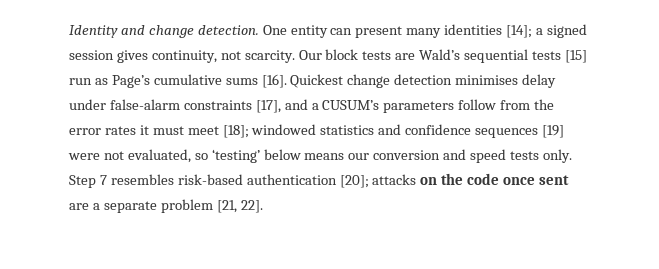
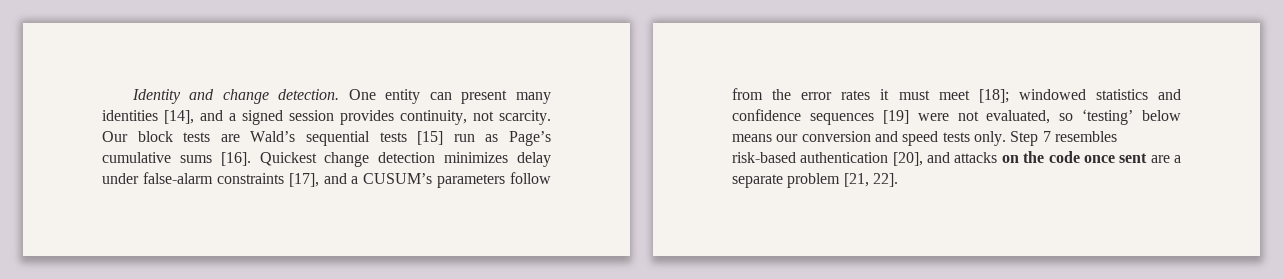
- One entity can present many identities [14]; a signed session gives continuity, not scarcity.
+ One entity can present many identities [14], and a signed session provides continuity, not scarcity.
- Quickest change detection minimises delay under false-alarm constraints [17], and a CUSUM’s parameters follow from the error rates it must meet [18]; windowed statistics and confidence sequences [19] were not evaluated, so ‘testing’ below means our conversion and speed tests only.
+ Quickest change detection minimizes delay under false-alarm constraints [17], and a CUSUM’s parameters follow from the error rates it must meet [18]; windowed statistics and confidence sequences [19] were not evaluated, so ‘testing’ below means our conversion and speed tests only.
- Step 7 resembles risk-based authentication [20]; attacks on the code once sent are a separate problem [21, 22].
+ Step 7 resembles risk-based authentication [20], and attacks on the code once sent are a separate problem [21, 22].

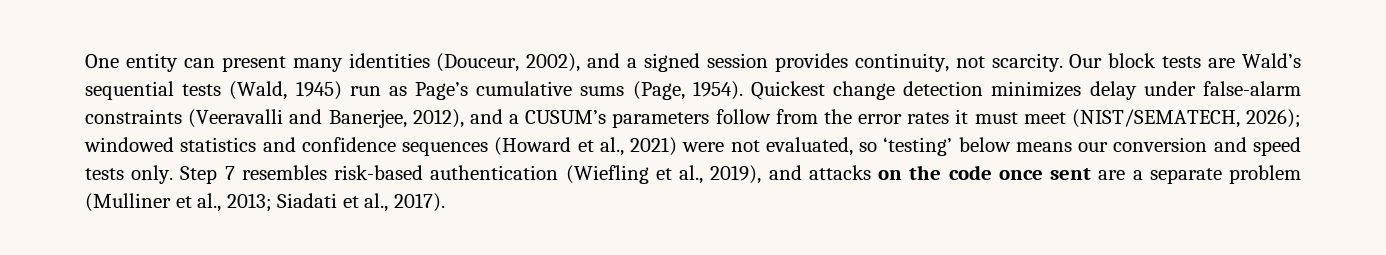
- Identity and change detection. One entity can present many identities [14], and a signed session provides continuity, not scarcity.
+ One entity can present many identities (Douceur, 2002), and a signed session provides continuity, not scarcity.
- Our block tests are Wald’s sequential tests [15] run as Page’s cumulative sums [16].
+ Our block tests are Wald’s sequential tests (Wald, 1945) run as Page’s cumulative sums (Page, 1954).
- Quickest change detection minimizes delay under false-alarm constraints [17], and a CUSUM’s parameters follow from the error rates it must meet [18]; windowed statistics and confidence sequences [19] were not evaluated, so ‘testing’ below means our conversion and speed tests only.
+ Quickest change detection minimizes delay under false-alarm constraints (Veeravalli and Banerjee, 2012), and a CUSUM’s parameters follow from the error rates it must meet (NIST/SEMATECH, 2026); windowed statistics and confidence sequences (Howard et al., 2021) were not evaluated, so ‘testing’ below means our conversion and speed tests only.
- Step 7 resembles risk-based authentication [20], and attacks on the code once sent are a separate problem [21, 22].
+ Step 7 resembles risk-based authentication (Wiefling et al., 2019), and attacks on the code once sent are a separate problem (Mulliner et al., 2013; Siadati et al., 2017).

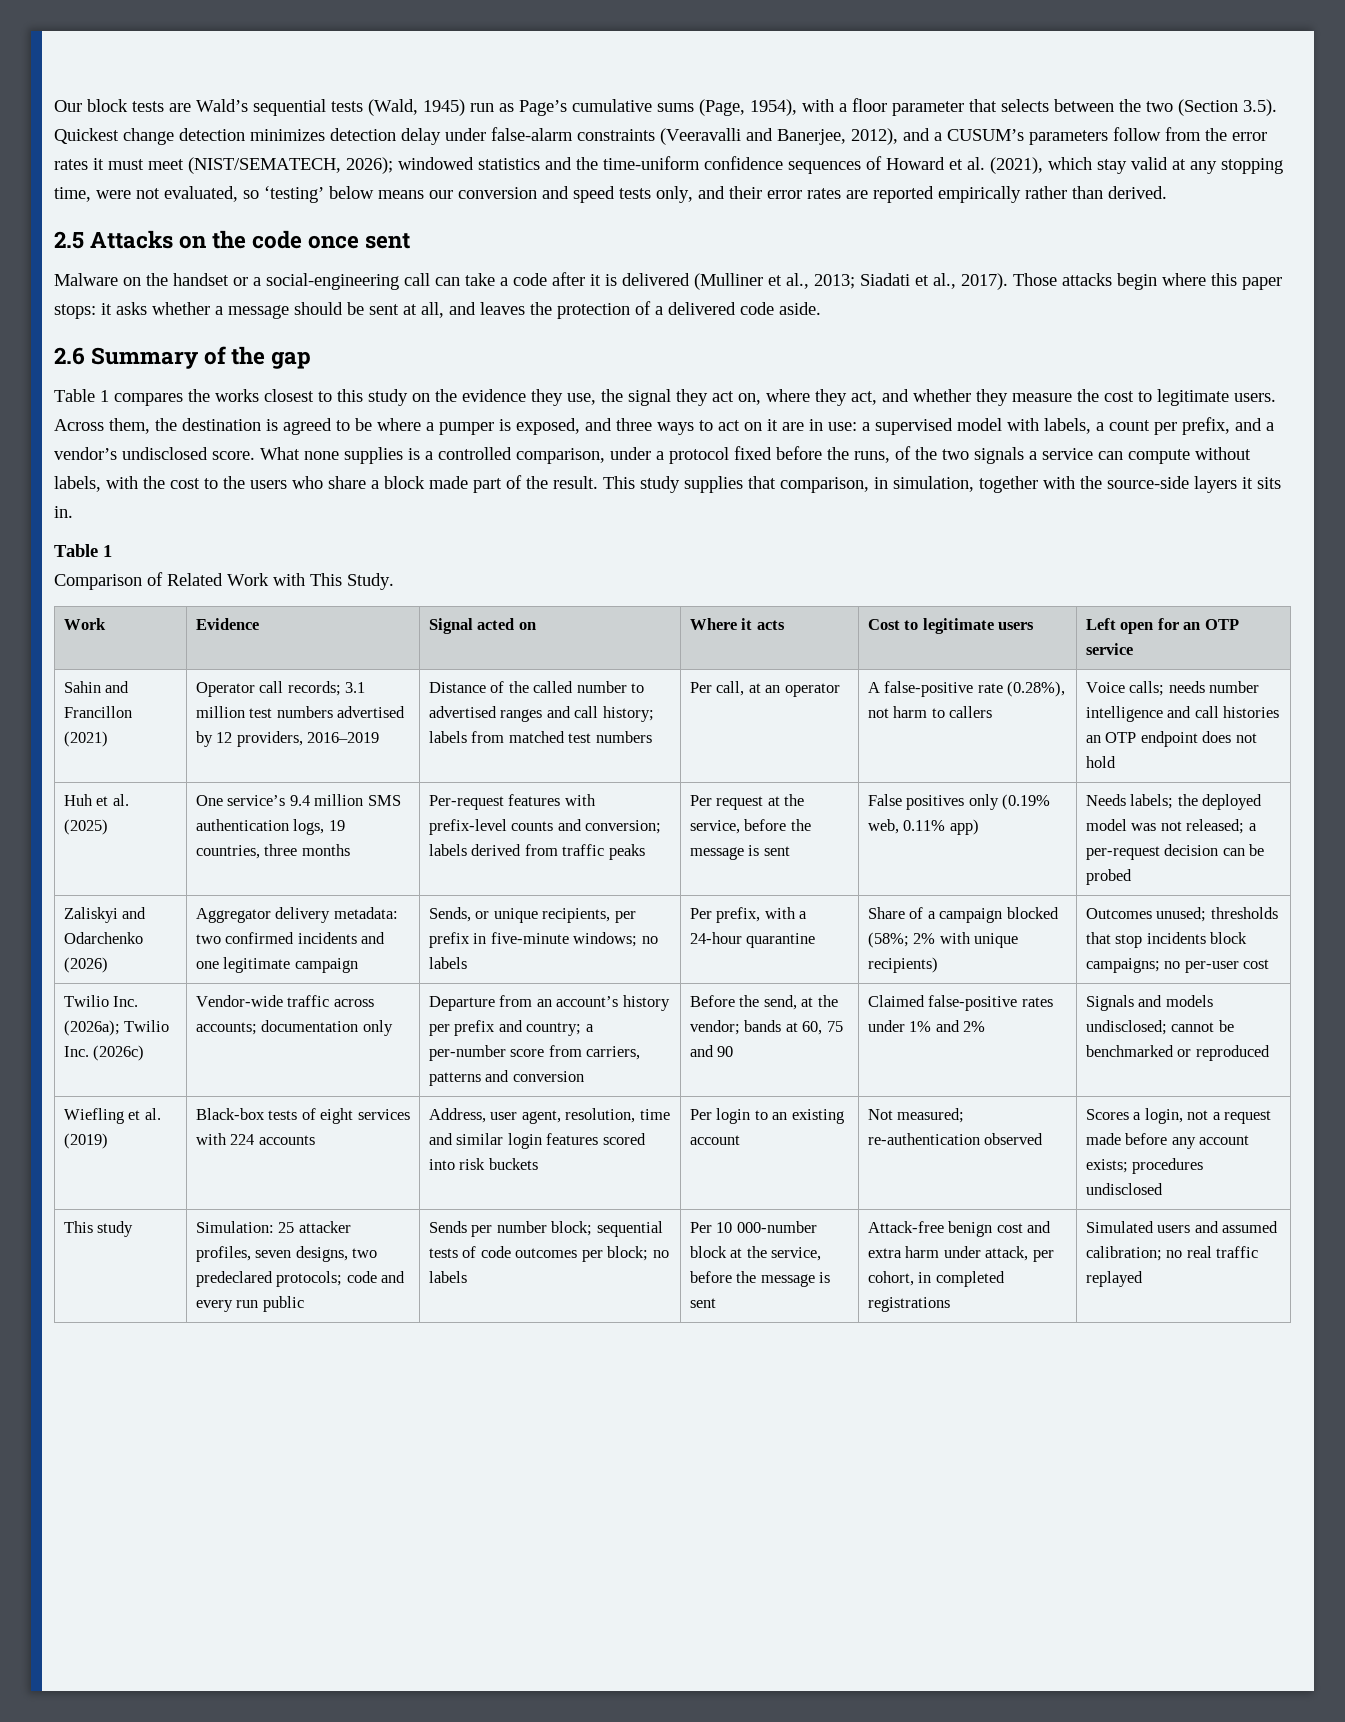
- One entity can present many identities (Douceur, 2002), and a signed session provides continuity, not scarcity. Our block tests are Wald’s sequential tests (Wald, 1945) run as Page’s cumulative sums (Page, 1954). Quickest change detection minimizes delay under false-alarm constraints (Veeravalli and Banerjee, 2012), and a CUSUM’s parameters follow from the error rates it must meet (NIST/SEMATECH, 2026);
+ Our block tests are Wald’s sequential tests (Wald, 1945) run as Page’s cumulative sums (Page, 1954), with a floor parameter that selects between the two (Section 3.5). Quickest change detection minimizes detection delay under false-alarm constraints (Veeravalli and Banerjee, 2012), and a CUSUM’s parameters follow from the error rates it must meet (NIST/SEMATECH, 2026);
- windowed statistics and confidence sequences (Howard et al., 2021) were not evaluated, so ‘testing’ below means our conversion and speed tests only. Step 7 resembles risk-based authentication (Wiefling et al., 2019), and attacks on the code once sent are a separate problem (Mulliner et al., 2013;
+ windowed statistics and the time-uniform confidence sequences of Howard et al. (2021), which stay valid at any stopping time, were not evaluated, so ‘testing’ below means our conversion and speed tests only, and their error rates are reported empirically rather than derived.
+ 2.5 Attacks on the code once sent
+ Malware on the handset or a social-engineering call can take a code after it is delivered (Mulliner et al., 2013;
+ Those attacks begin where this paper stops: it asks whether a message should be sent at all, and leaves the protection of a delivered code aside.
+ 2.6 Summary of the gap
+ Table 1 compares the works closest to this study on the evidence they use, the signal they act on, where they act, and whether they measure the cost to legitimate users. Across them, the destination is agreed to be where a pumper is exposed, and three ways to act on it are in use: a supervised model with labels, a count per prefix, and a vendor’s undisclosed score. What none supplies is a controlled comparison, under a protocol fixed before the runs, of the two signals a service can compute without labels, with the cost to the users who share a block made part of the result. This study supplies that comparison, in simulation, together with the source-side layers it sits in.
+ Table 1
+ Comparison of Related Work with This Study.
+ Work | Evidence | Signal acted on | Where it acts | Cost to legitimate users | Left open for an OTP service
+ Sahin and Francillon (2021) | Operator call records; 3.1 million test numbers advertised by 12 providers, 2016–2019 | Distance of the called number to advertised ranges and call history; labels from matched test numbers | Per call, at an operator | A false-positive rate (0.28%), not harm to callers | Voice calls; needs number intelligence and call histories an OTP endpoint does not hold
+ Huh et al. (2025) | One service’s 9.4 million SMS authentication logs, 19 countries, three months | Per-request features with prefix-level counts and conversion; labels derived from traffic peaks | Per request at the service, before the message is sent | False positives only (0.19% web, 0.11% app) | Needs labels; the deployed model was not released; a per-request decision can be probed
+ Zaliskyi and Odarchenko (2026) | Aggregator delivery metadata: two confirmed incidents and one legitimate campaign | Sends, or unique recipients, per prefix in five-minute windows; no labels | Per prefix, with a 24-hour quarantine | Share of a campaign blocked (58%; 2% with unique recipients) | Outcomes unused; thresholds that stop incidents block campaigns; no per-user cost
+ Twilio Inc. (2026a); Twilio Inc. (2026c) | Vendor-wide traffic across accounts; documentation only | Departure from an account’s history per prefix and country; a per-number score from carriers, patterns and conversion | Before the send, at the vendor; bands at 60, 75 and 90 | Claimed false-positive rates under 1% and 2% | Signals and models undisclosed; cannot be benchmarked or reproduced
+ Wiefling et al. (2019) | Black-box tests of eight services with 224 accounts | Address, user agent, resolution, time and similar login features scored into risk buckets | Per login to an existing account | Not measured; re-authentication observed | Scores a login, not a request made before any account exists; procedures undisclosed
+ This study | Simulation: 25 attacker profiles, seven designs, two predeclared protocols; code and every run public | Sends per number block; sequential tests of code outcomes per block; no labels | Per 10 000-number block at the service, before the message is sent | Attack-free benign cost and extra harm under attack, per cohort, in completed registrations | Simulated users and assumed calibration; no real traffic replayed

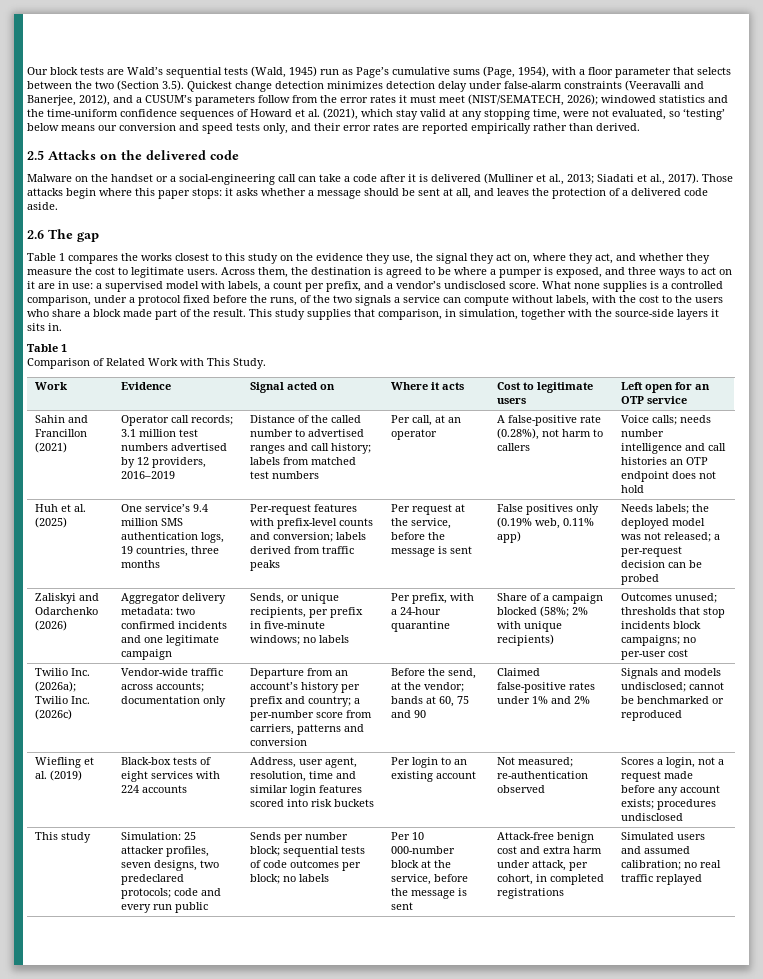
- 2.5 Attacks on the code once sent
+ 2.5 Attacks on the delivered code
- 2.6 Summary of the gap
+ 2.6 The gap

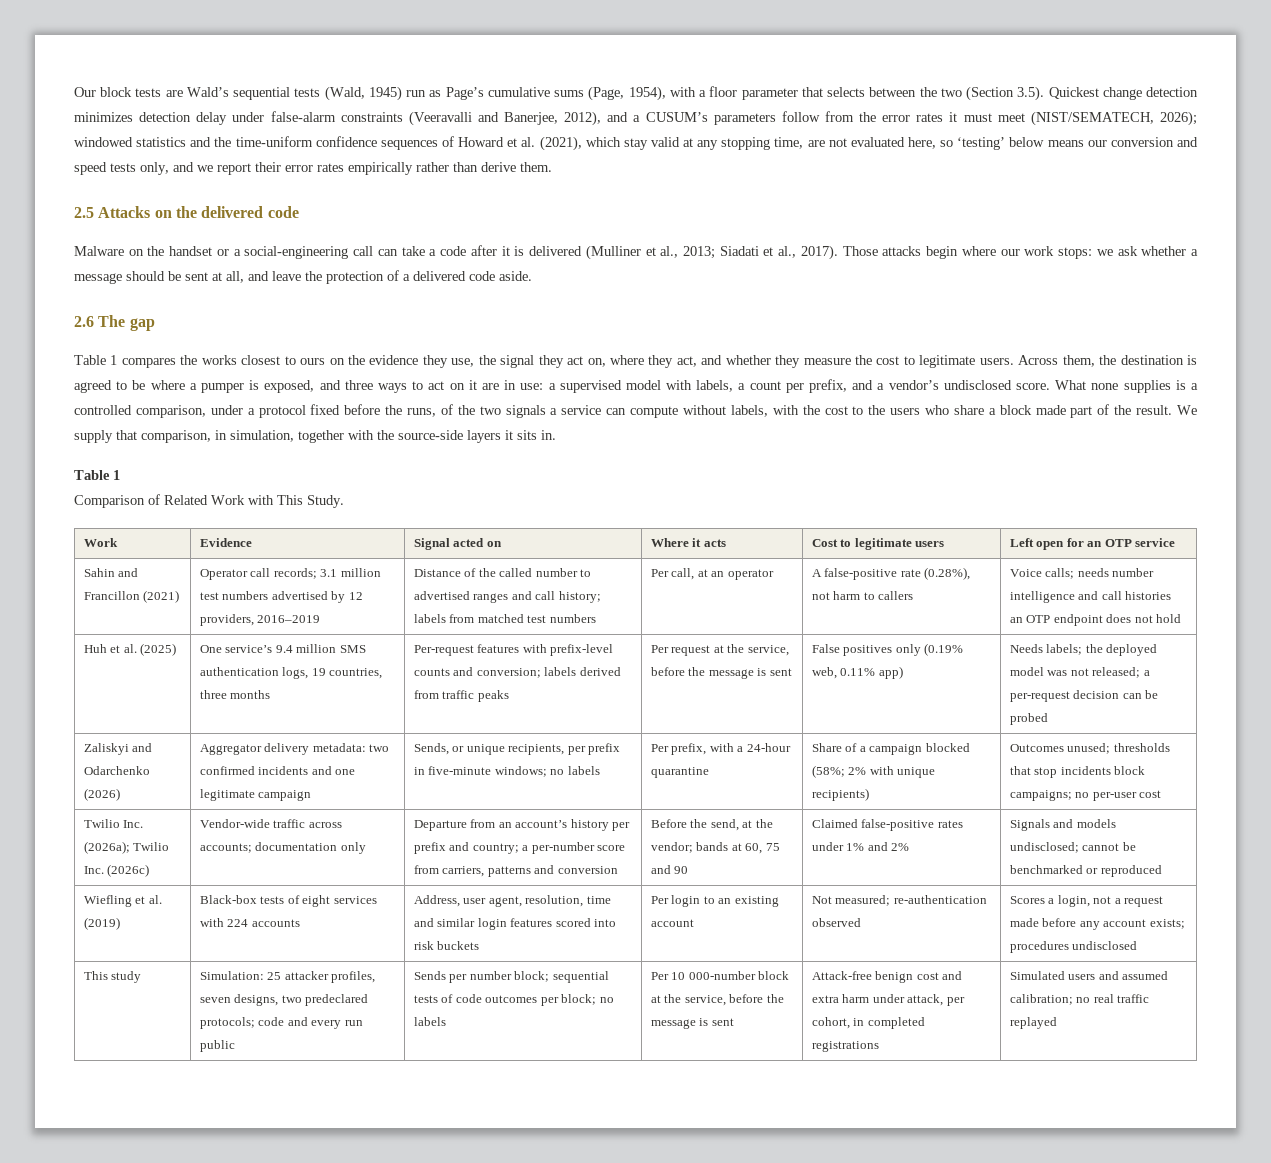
- windowed statistics and the time-uniform confidence sequences of Howard et al. (2021), which stay valid at any stopping time, were not evaluated, so ‘testing’ below means our conversion and speed tests only, and their error rates are reported empirically rather than derived.
+ windowed statistics and the time-uniform confidence sequences of Howard et al. (2021), which stay valid at any stopping time, are not evaluated here, so ‘testing’ below means our conversion and speed tests only, and we report their error rates empirically rather than derive them.
- Those attacks begin where this paper stops: it asks whether a message should be sent at all, and leaves the protection of a delivered code aside.
+ Those attacks begin where our work stops: we ask whether a message should be sent at all, and leave the protection of a delivered code aside.
- Table 1 compares the works closest to this study on the evidence they use, the signal they act on, where they act, and whether they measure the cost to legitimate users.
+ Table 1 compares the works closest to ours on the evidence they use, the signal they act on, where they act, and whether they measure the cost to legitimate users.
- This study supplies that comparison, in simulation, together with the source-side layers it sits in.
+ We supply that comparison, in simulation, together with the source-side layers it sits in.

